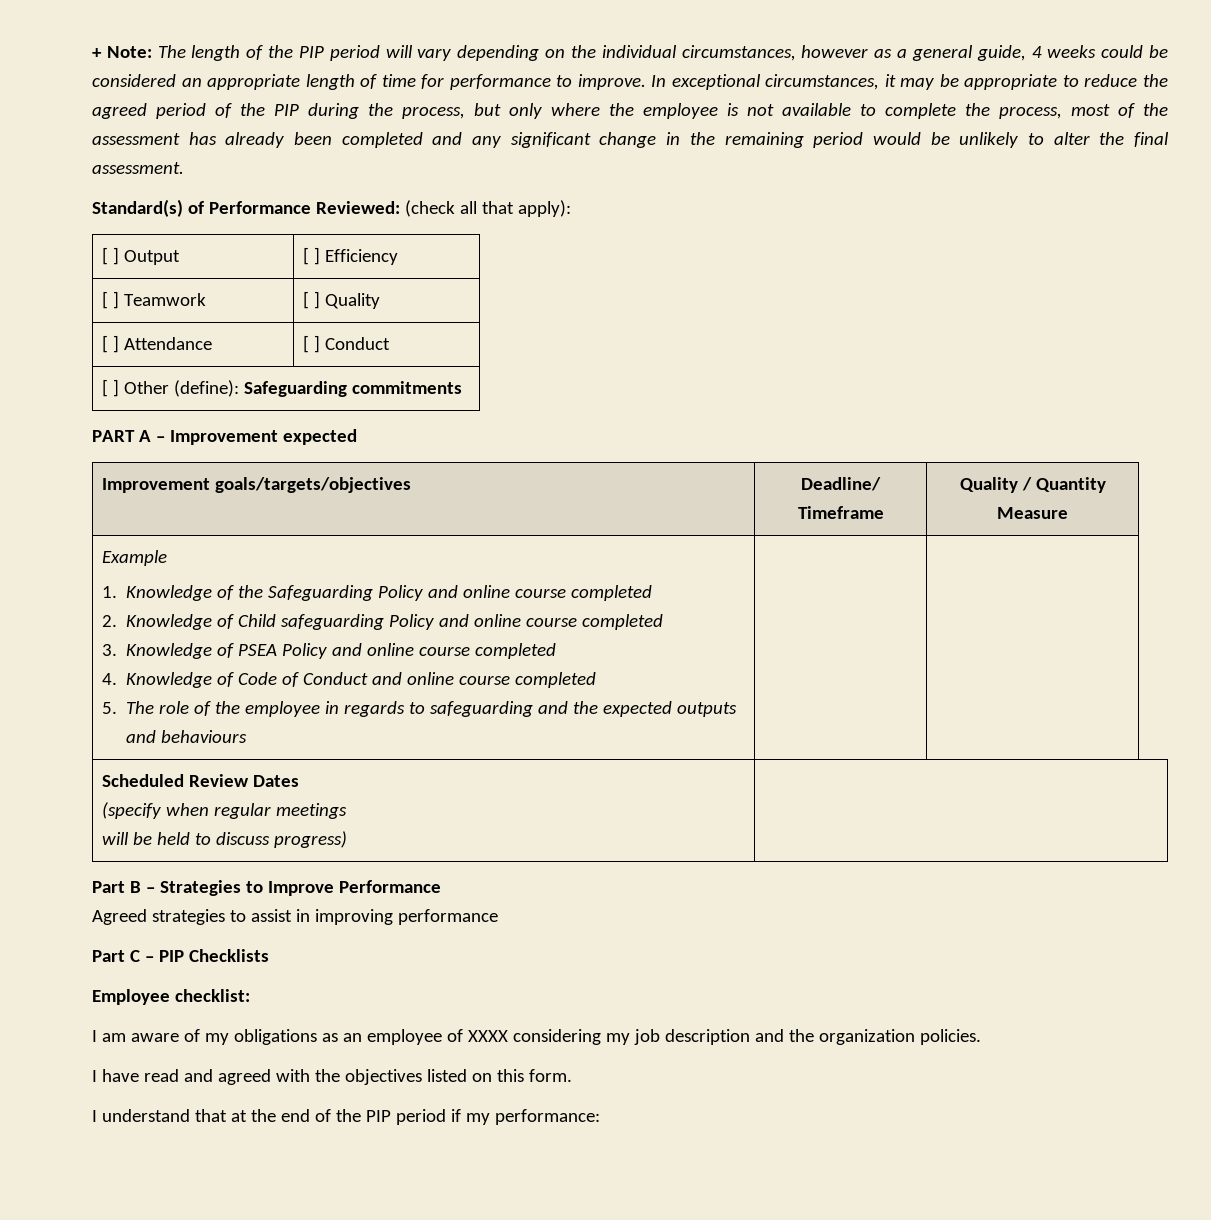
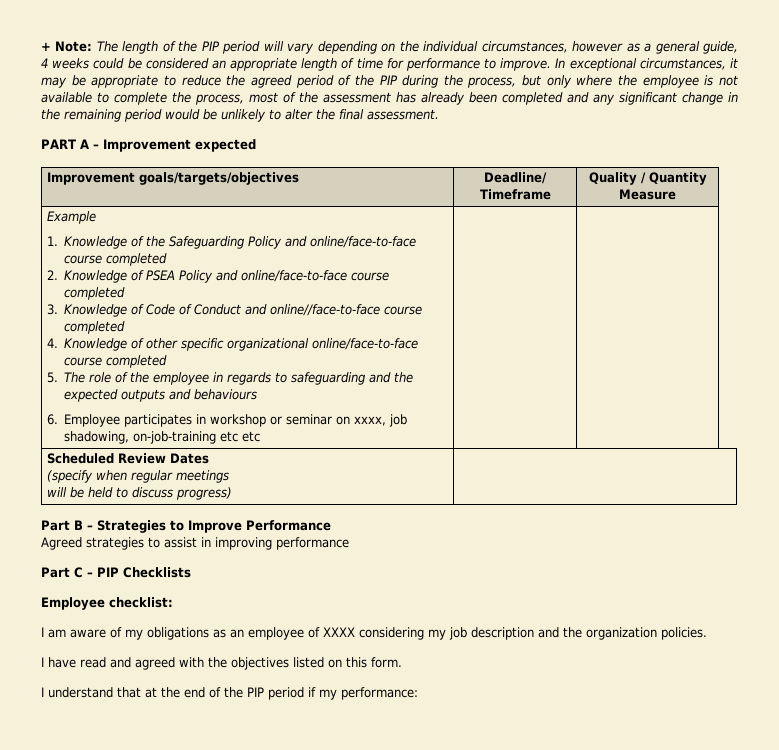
- Standard(s) of Performance Reviewed: (check all that apply):
- [ ] Output | [ ] Efficiency
- [ ] Teamwork | [ ] Quality
- [ ] Attendance | [ ] Conduct
- [ ] Other (define): Safeguarding commitments
- 1. Knowledge of the Safeguarding Policy and online course completed
- 2. Knowledge of Child safeguarding Policy and online course completed
- 3. Knowledge of PSEA Policy and online course completed
- 4. Knowledge of Code of Conduct and online course completed
+ 1. Knowledge of the Safeguarding Policy and online/face-to-face course completed
+ 2. Knowledge of PSEA Policy and online/face-to-face course completed
+ 3. Knowledge of Code of Conduct and online//face-to-face course completed
+ 4. Knowledge of other specific organizational online/face-to-face course completed
+ 6. Employee participates in workshop or seminar on xxxx, job shadowing, on-job-training etc etc

